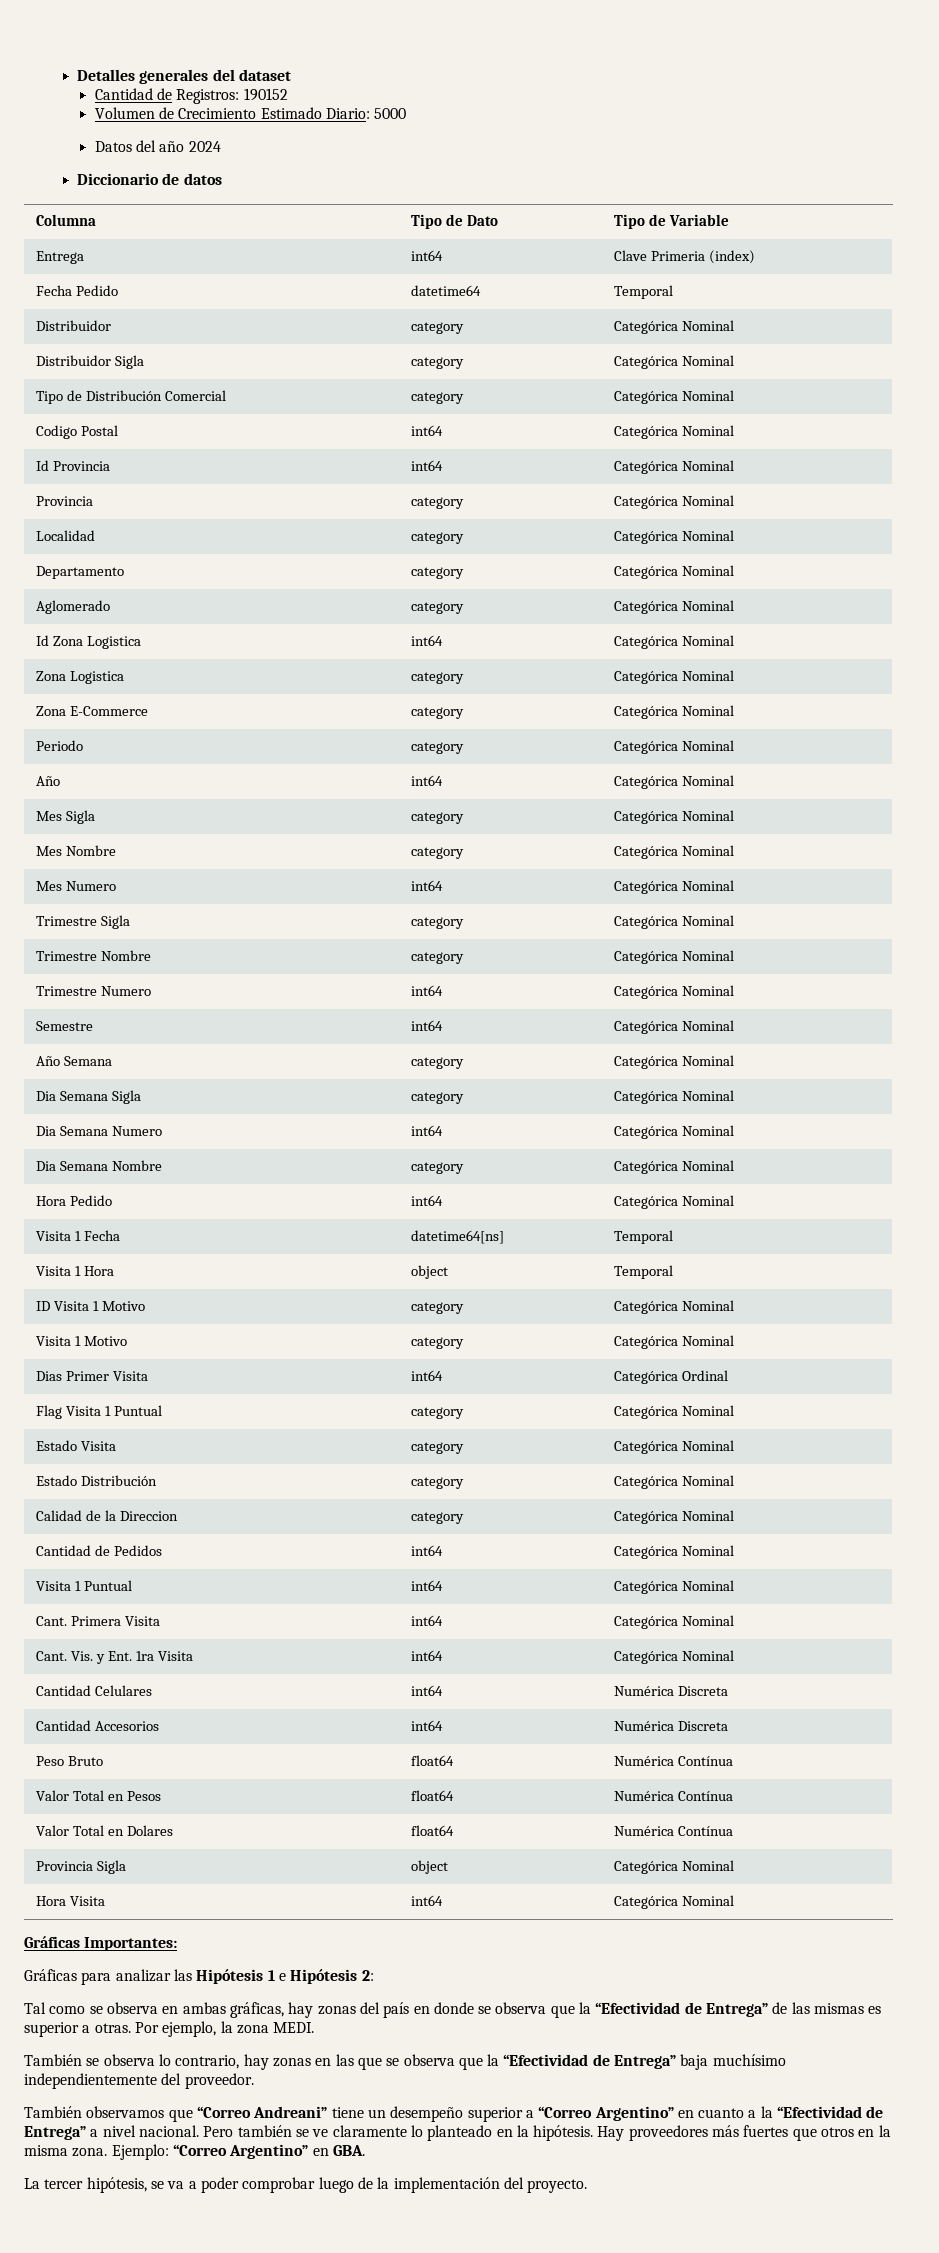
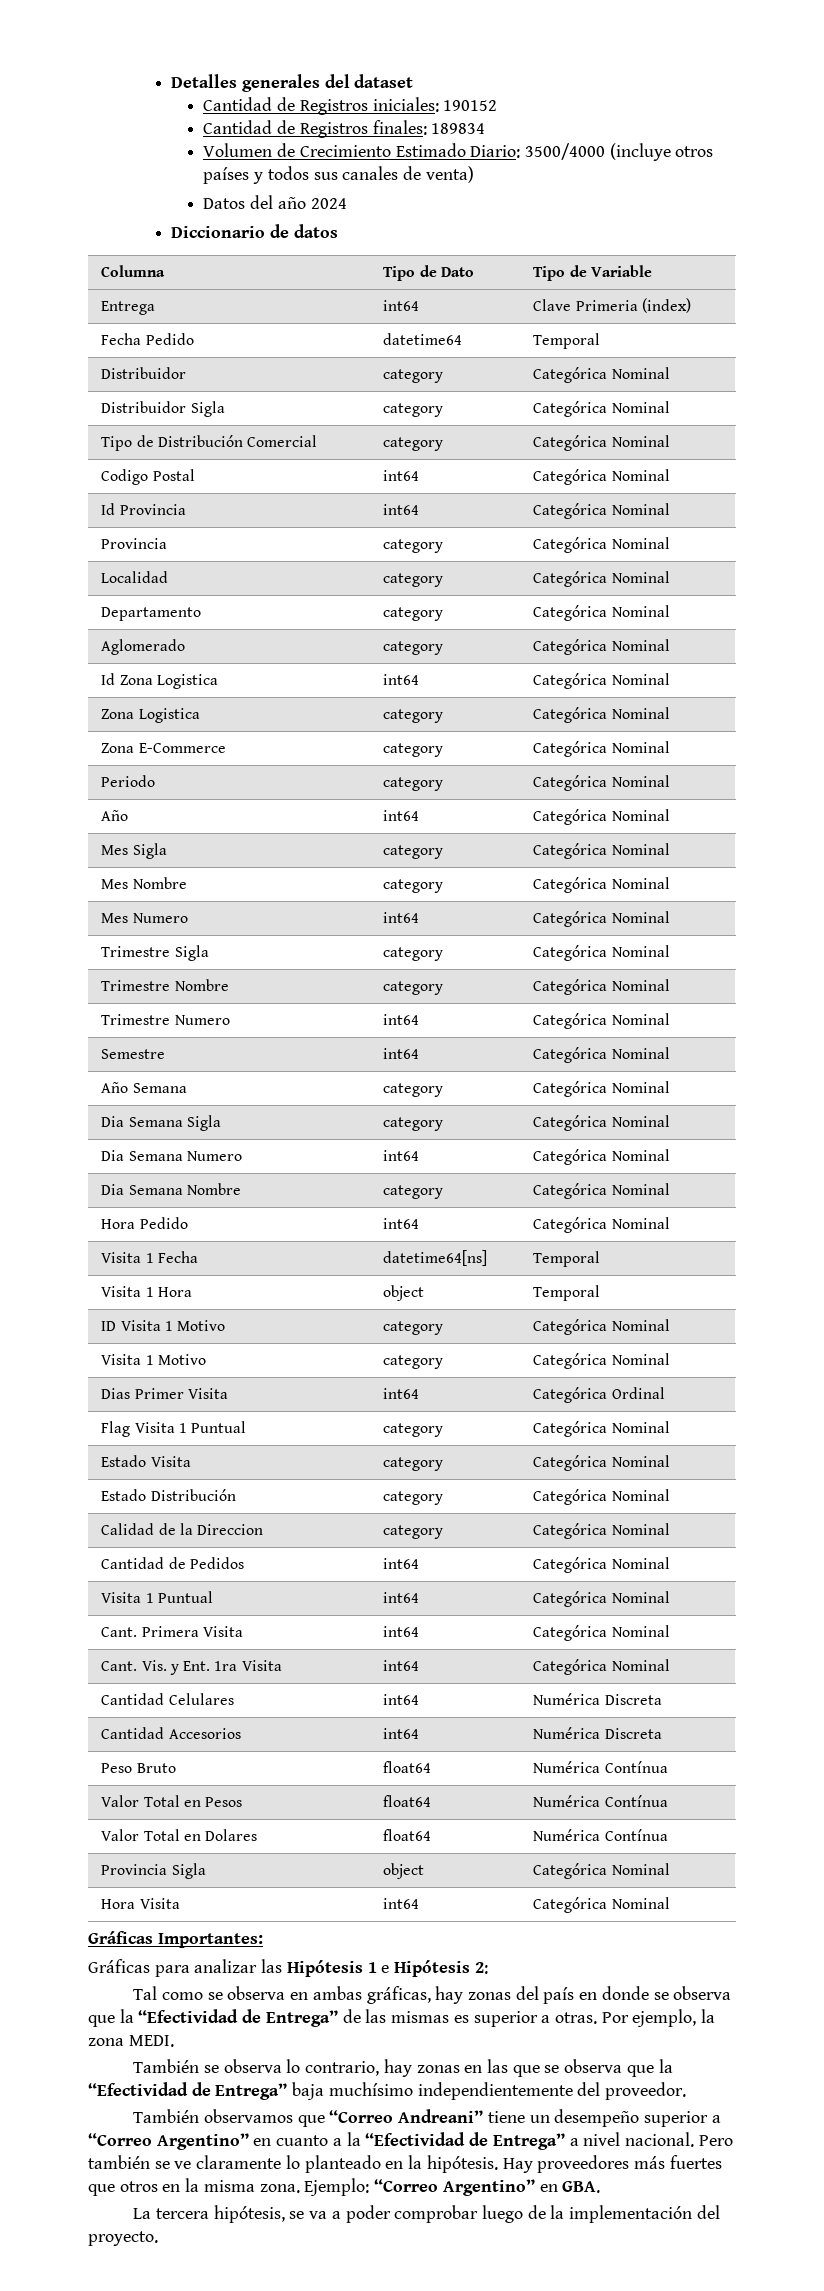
- Cantidad de Registros: 190152
+ Cantidad de Registros iniciales: 190152
+ Cantidad de Registros finales: 189834
- Volumen de Crecimiento Estimado Diario: 5000
+ Volumen de Crecimiento Estimado Diario: 3500/4000 (incluye otros países y todos sus canales de venta)
- La tercer hipótesis, se va a poder comprobar luego de la implementación del proyecto.
+ La tercera hipótesis, se va a poder comprobar luego de la implementación del proyecto.

